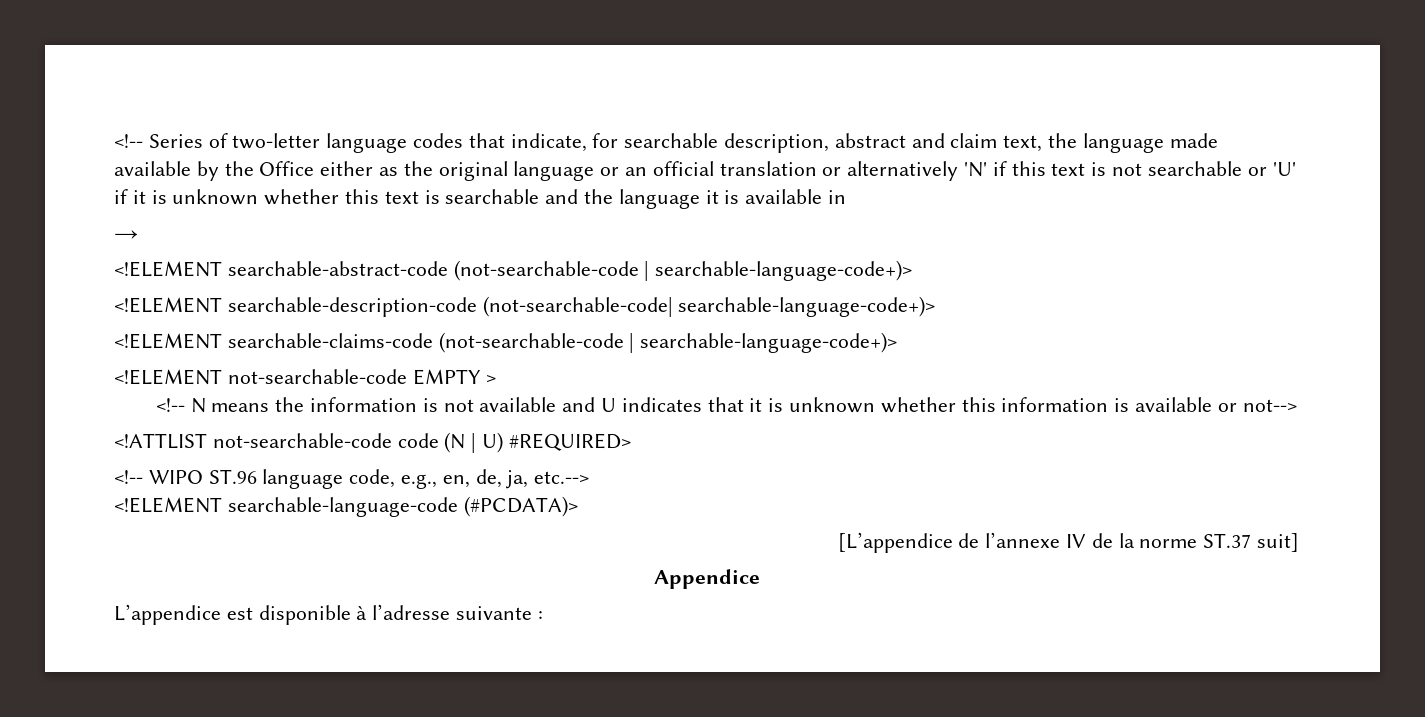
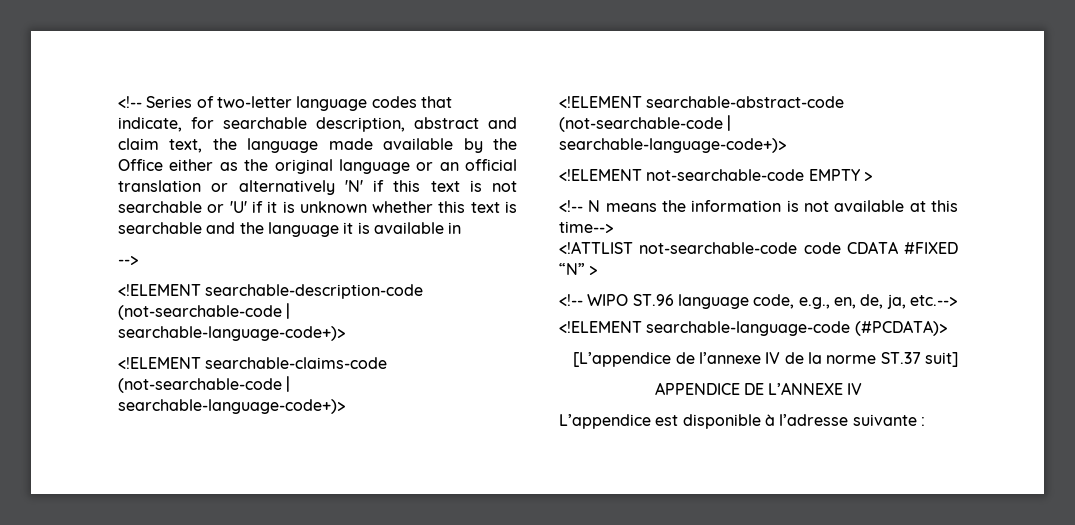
- →
+ -->
+ <!ELEMENT searchable-description-code (not-searchable-code | searchable-language-code+)>
+ <!ELEMENT searchable-claims-code (not-searchable-code | searchable-language-code+)>
  <!ELEMENT searchable-abstract-code (not-searchable-code | searchable-language-code+)>
- <!ELEMENT searchable-description-code (not-searchable-code| searchable-language-code+)>
- <!ELEMENT searchable-claims-code (not-searchable-code | searchable-language-code+)>
- <!-- N means the information is not available and U indicates that it is unknown whether this information is available or not-->
+ <!-- N means the information is not available at this time-->
- <!ATTLIST not-searchable-code code (N | U) #REQUIRED>
+ <!ATTLIST not-searchable-code code CDATA #FIXED “N” >
- Appendice
+ APPENDICE DE L’ANNEXE IV

